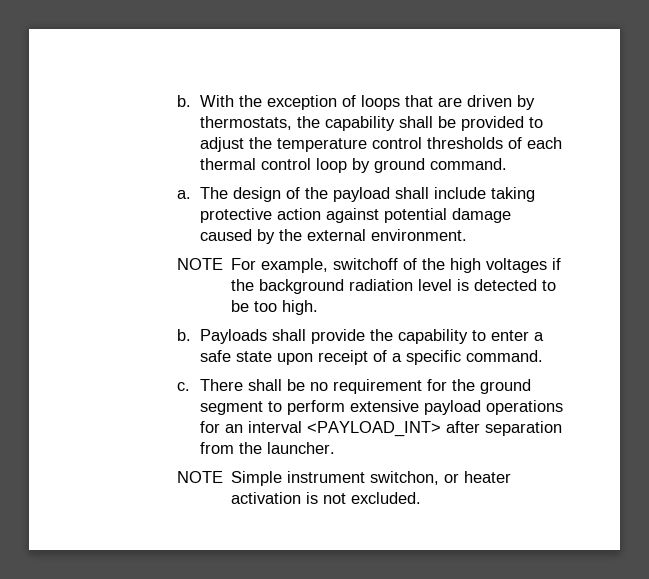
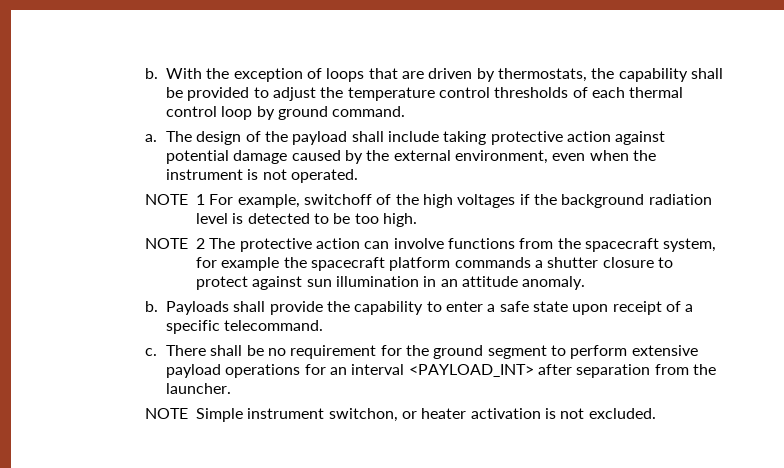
- The design of the payload shall include taking protective action against potential damage caused by the external environment.
- NOTE For example, switchoff of the high voltages if the background radiation level is detected to be too high.
+ The design of the payload shall include taking protective action against potential damage caused by the external environment, even when the instrument is not operated.
+ NOTE 1 For example, switchoff of the high voltages if the background radiation level is detected to be too high.
+ NOTE 2 The protective action can involve functions from the spacecraft system, for example the spacecraft platform commands a shutter closure to protect against sun illumination in an attitude anomaly.
- Payloads shall provide the capability to enter a safe state upon receipt of a specific command.
+ Payloads shall provide the capability to enter a safe state upon receipt of a specific telecommand.

